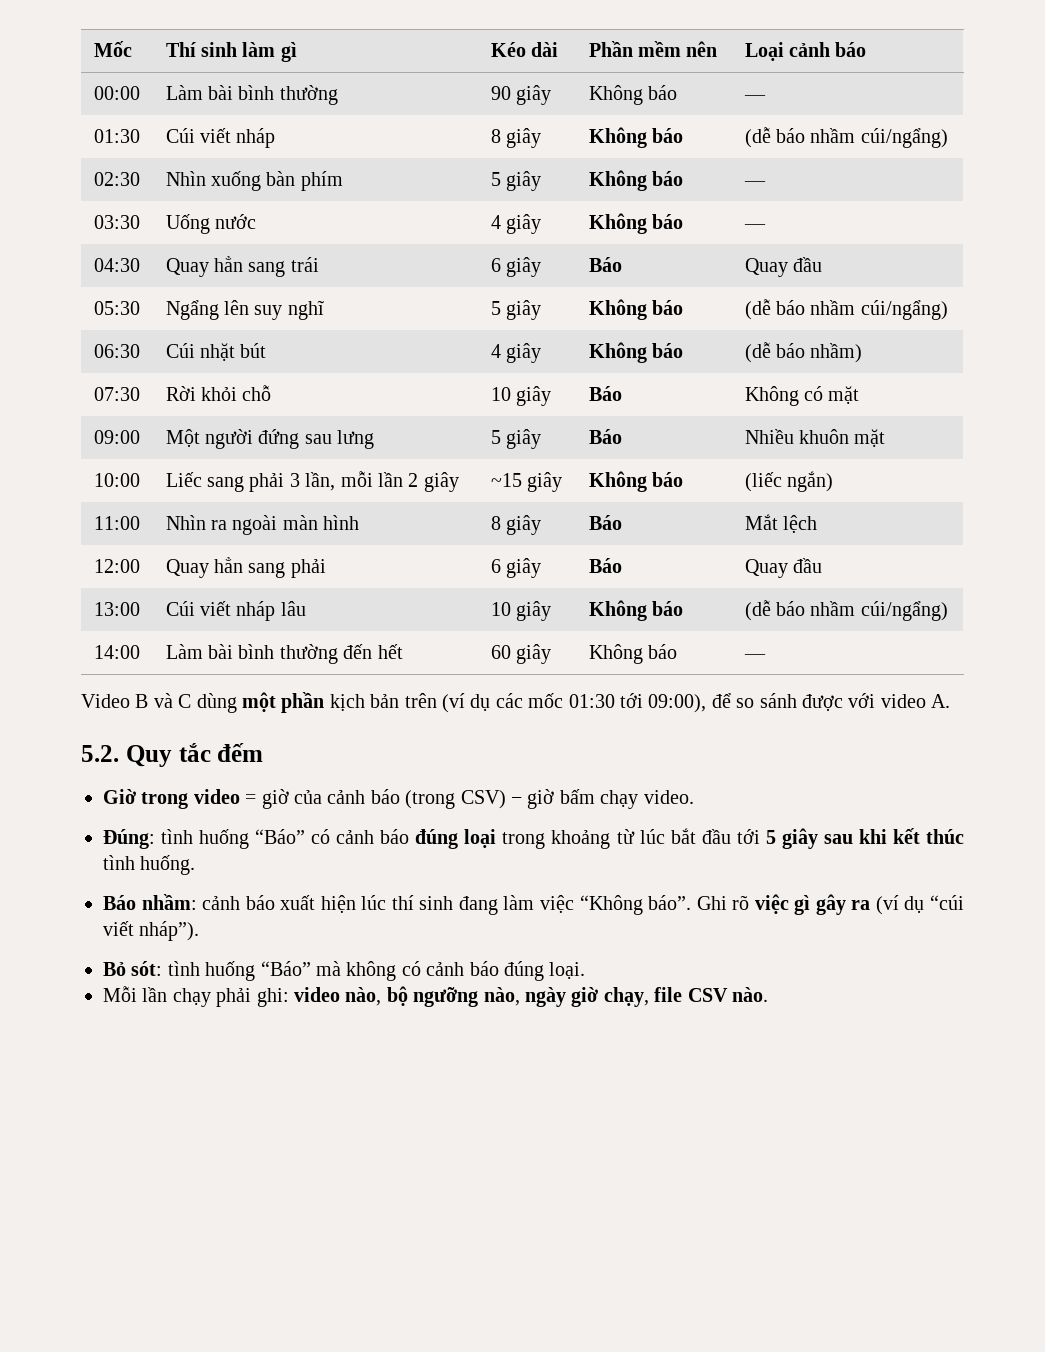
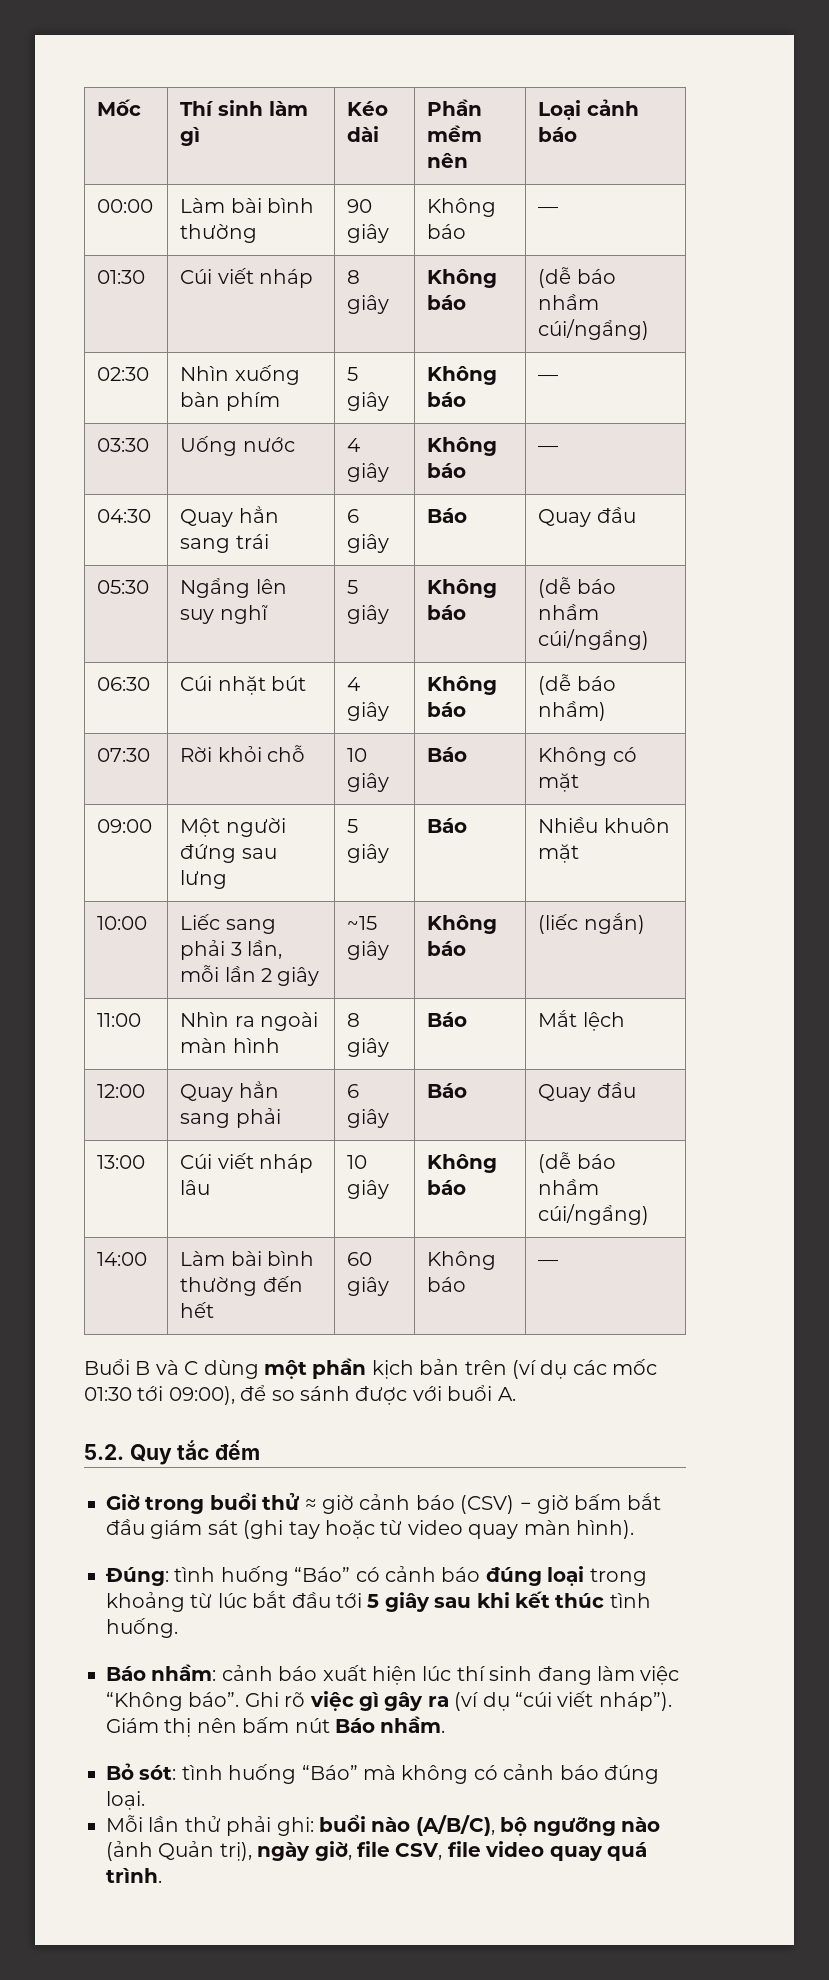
- Video B và C dùng một phần kịch bản trên (ví dụ các mốc 01:30 tới 09:00), để so sánh được với video A.
+ Buổi B và C dùng một phần kịch bản trên (ví dụ các mốc 01:30 tới 09:00), để so sánh được với buổi A.
- Giờ trong video = giờ của cảnh báo (trong CSV) − giờ bấm chạy video.
+ Giờ trong buổi thử ≈ giờ cảnh báo (CSV) − giờ bấm bắt đầu giám sát (ghi tay hoặc từ video quay màn hình).
+ Giám thị nên bấm nút Báo nhầm.
- Mỗi lần chạy phải ghi: video nào, bộ ngưỡng nào, ngày giờ chạy, file CSV nào.
+ Mỗi lần thử phải ghi: buổi nào (A/B/C), bộ ngưỡng nào (ảnh Quản trị), ngày giờ, file CSV, file video quay quá trình.

